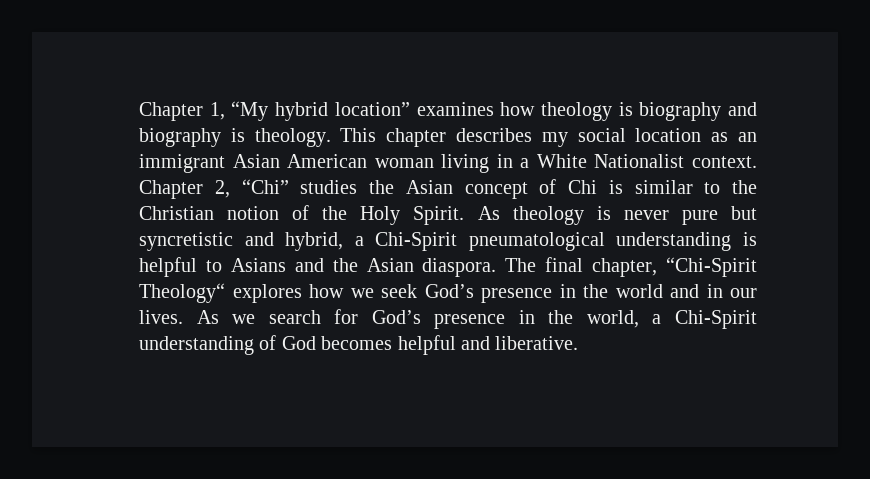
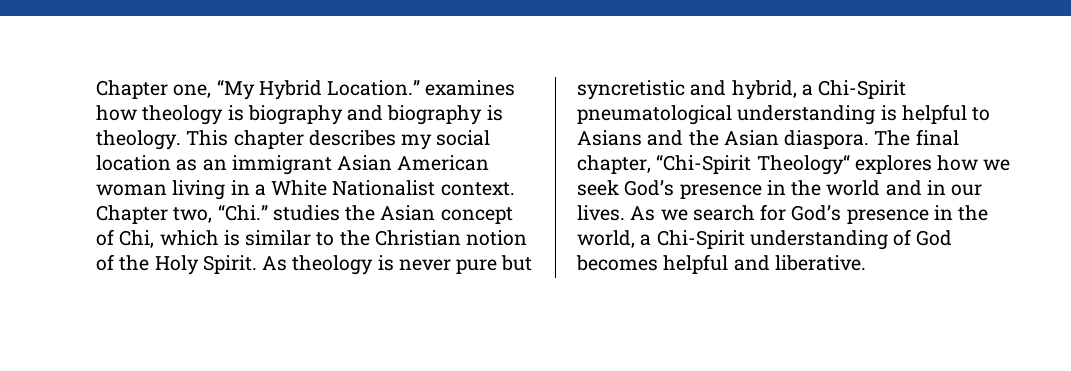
- Chapter 1, “My hybrid location” examines how theology is biography and biography is theology.
+ Chapter one, “My Hybrid Location.” examines how theology is biography and biography is theology.
- Chapter 2, “Chi” studies the Asian concept of Chi is similar to the Christian notion of the Holy Spirit.
+ Chapter two, “Chi.” studies the Asian concept of Chi, which is similar to the Christian notion of the Holy Spirit.

